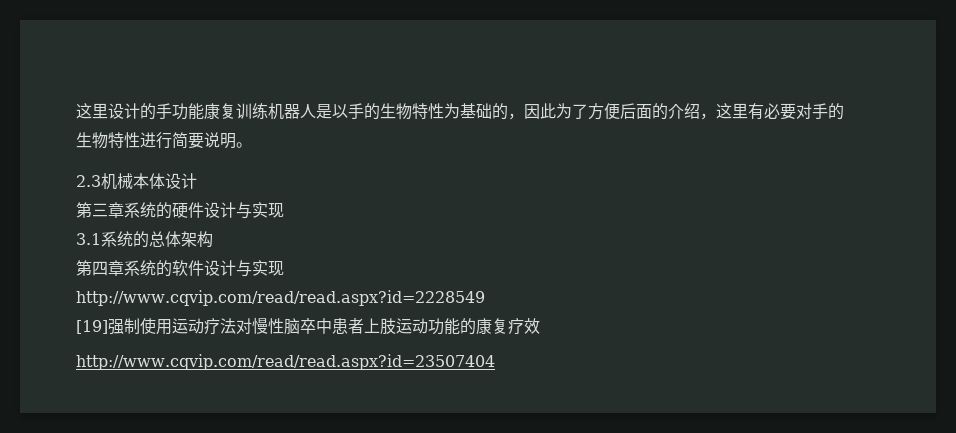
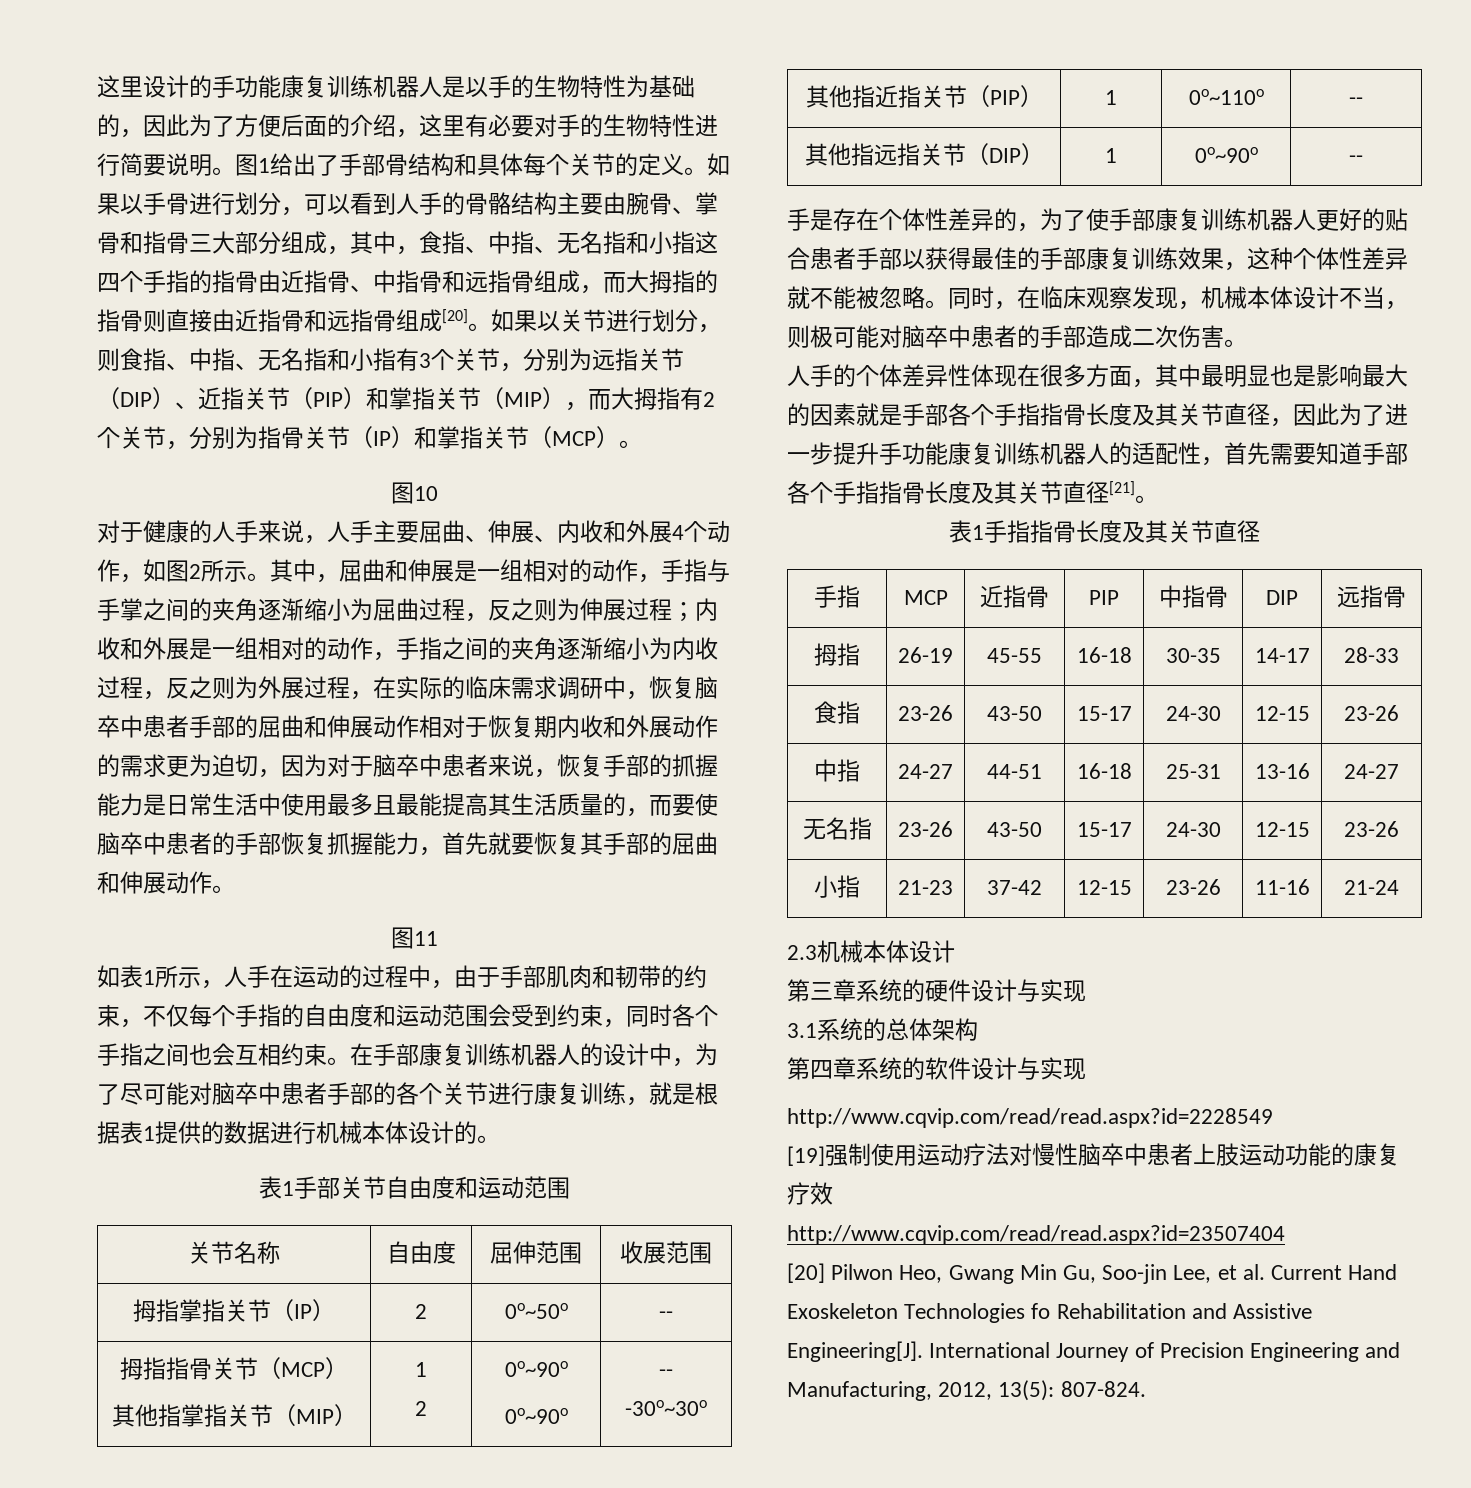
+ 图1给出了手部骨结构和具体每个关节的定义。如果以手骨进行划分，可以看到人手的骨骼结构主要由腕骨、掌骨和指骨三大部分组成，其中，食指、中指、无名指和小指这四个手指的指骨由近指骨、中指骨和远指骨组成，而大拇指的指骨则直接由近指骨和远指骨组成[20]。如果以关节进行划分，则食指、中指、无名指和小指有3个关节，分别为远指关节（DIP）、近指关节（PIP）和掌指关节（MIP），而大拇指有2个关节，分别为指骨关节（IP）和掌指关节（MCP）。
+ 图10
+ 对于健康的人手来说，人手主要屈曲、伸展、内收和外展4个动作，如图2所示。其中，屈曲和伸展是一组相对的动作，手指与手掌之间的夹角逐渐缩小为屈曲过程，反之则为伸展过程；内收和外展是一组相对的动作，手指之间的夹角逐渐缩小为内收过程，反之则为外展过程，在实际的临床需求调研中，恢复脑卒中患者手部的屈曲和伸展动作相对于恢复期内收和外展动作的需求更为迫切，因为对于脑卒中患者来说，恢复手部的抓握能力是日常生活中使用最多且最能提高其生活质量的，而要使脑卒中患者的手部恢复抓握能力，首先就要恢复其手部的屈曲和伸展动作。
+ 图11
+ 如表1所示，人手在运动的过程中，由于手部肌肉和韧带的约束，不仅每个手指的自由度和运动范围会受到约束，同时各个手指之间也会互相约束。在手部康复训练机器人的设计中，为了尽可能对脑卒中患者手部的各个关节进行康复训练，就是根据表1提供的数据进行机械本体设计的。
+ 表1手部关节自由度和运动范围
+ 关节名称 | 自由度 | 屈伸范围 | 收展范围
+ 拇指掌指关节（IP） | 2 | 0o~50o | --
+ 拇指指骨关节（MCP）
+ 其他指掌指关节（MIP） | 1
+ 2 | 0o~90o
+ 0o~90o | --
+ -30o~30o
+ 其他指近指关节（PIP） | 1 | 0o~110o | --
+ 其他指远指关节（DIP） | 1 | 0o~90o | --
+ 手是存在个体性差异的，为了使手部康复训练机器人更好的贴合患者手部以获得最佳的手部康复训练效果，这种个体性差异就不能被忽略。同时，在临床观察发现，机械本体设计不当，则极可能对脑卒中患者的手部造成二次伤害。
+ 人手的个体差异性体现在很多方面，其中最明显也是影响最大的因素就是手部各个手指指骨长度及其关节直径，因此为了进一步提升手功能康复训练机器人的适配性，首先需要知道手部各个手指指骨长度及其关节直径[21]。
+ 表1手指指骨长度及其关节直径
+ 手指 | MCP | 近指骨 | PIP | 中指骨 | DIP | 远指骨
+ 拇指 | 26-19 | 45-55 | 16-18 | 30-35 | 14-17 | 28-33
+ 食指 | 23-26 | 43-50 | 15-17 | 24-30 | 12-15 | 23-26
+ 中指 | 24-27 | 44-51 | 16-18 | 25-31 | 13-16 | 24-27
+ 无名指 | 23-26 | 43-50 | 15-17 | 24-30 | 12-15 | 23-26
+ 小指 | 21-23 | 37-42 | 12-15 | 23-26 | 11-16 | 21-24
+ [20] Pilwon Heo, Gwang Min Gu, Soo-jin Lee, et al. Current Hand Exoskeleton Technologies fo Rehabilitation and Assistive Engineering[J]. International Journey of Precision Engineering and Manufacturing, 2012, 13(5): 807-824.

